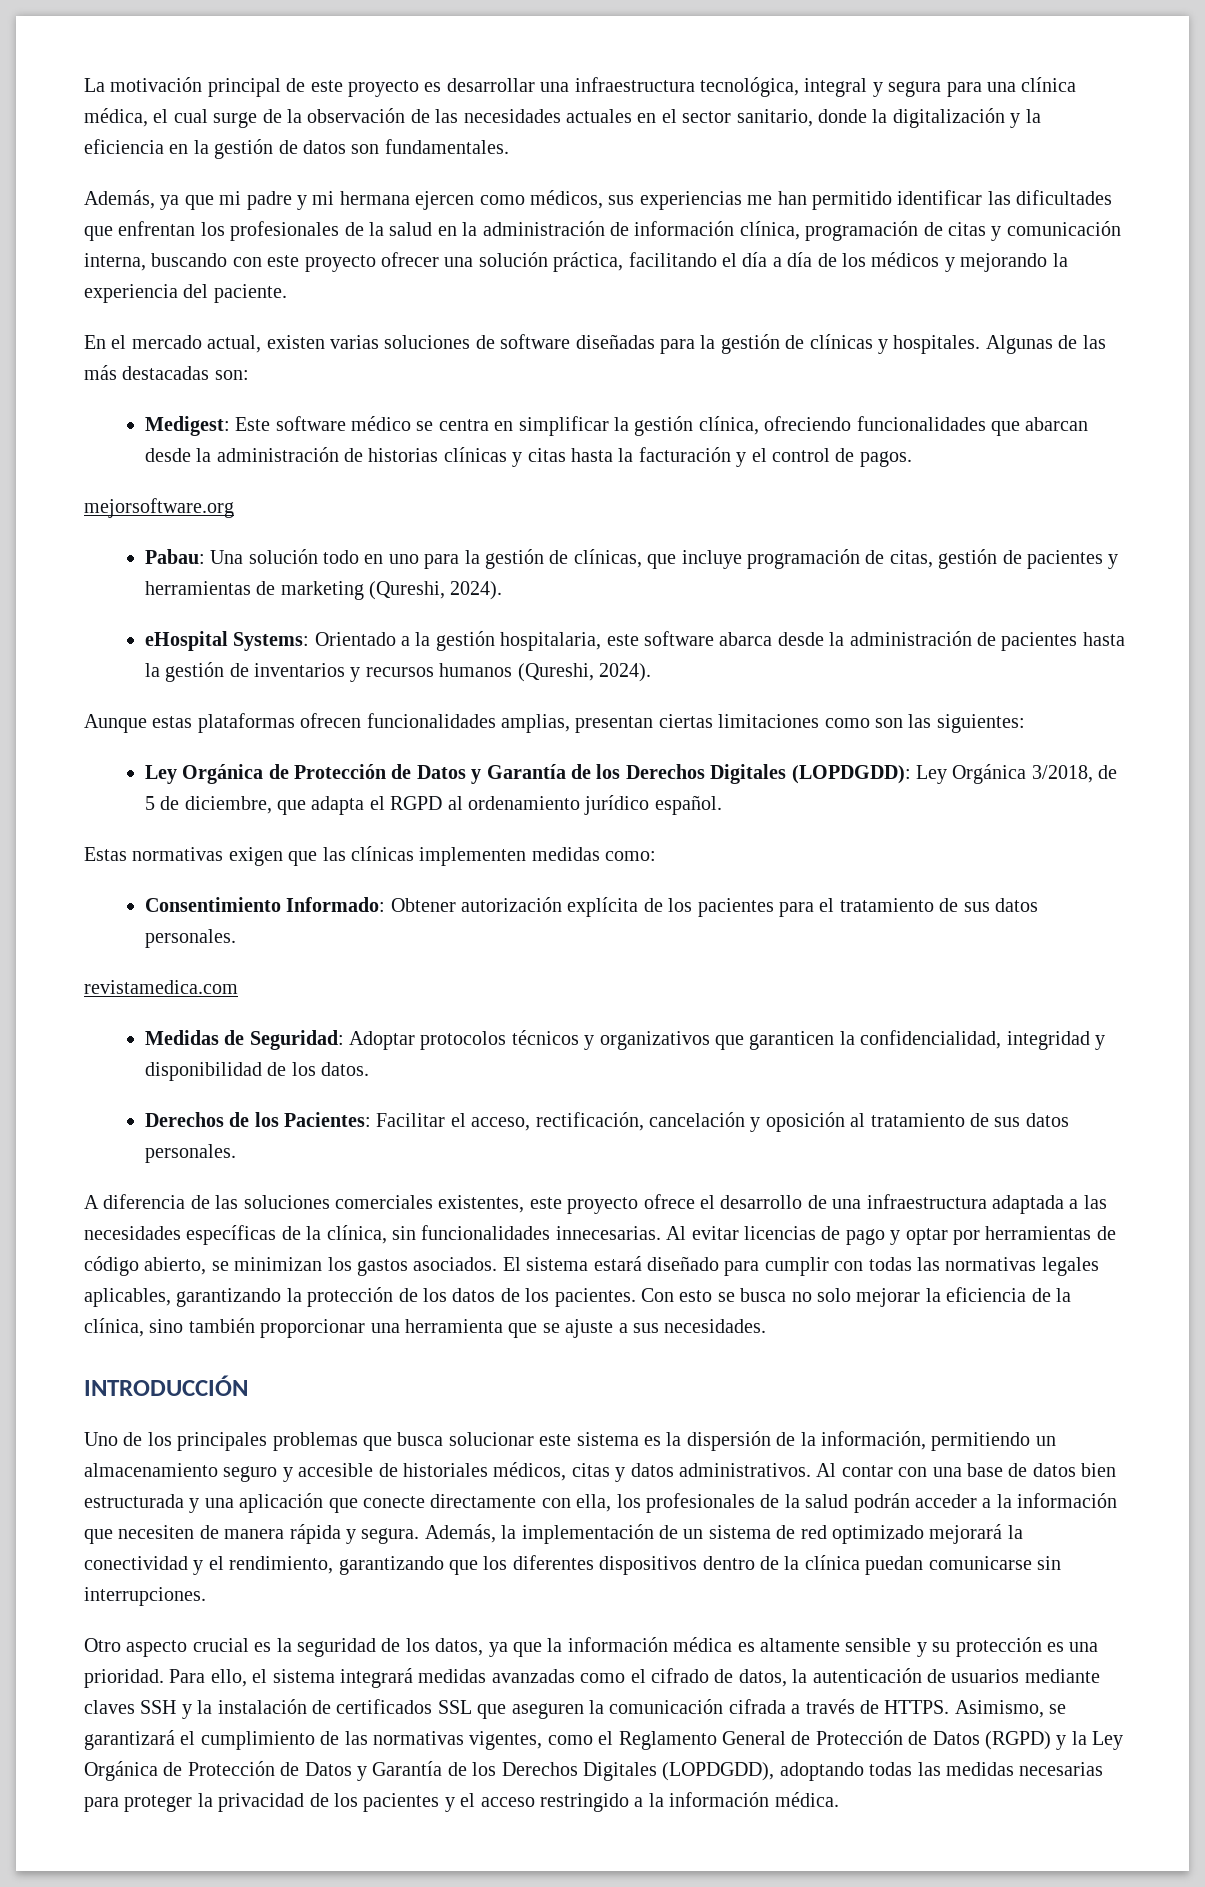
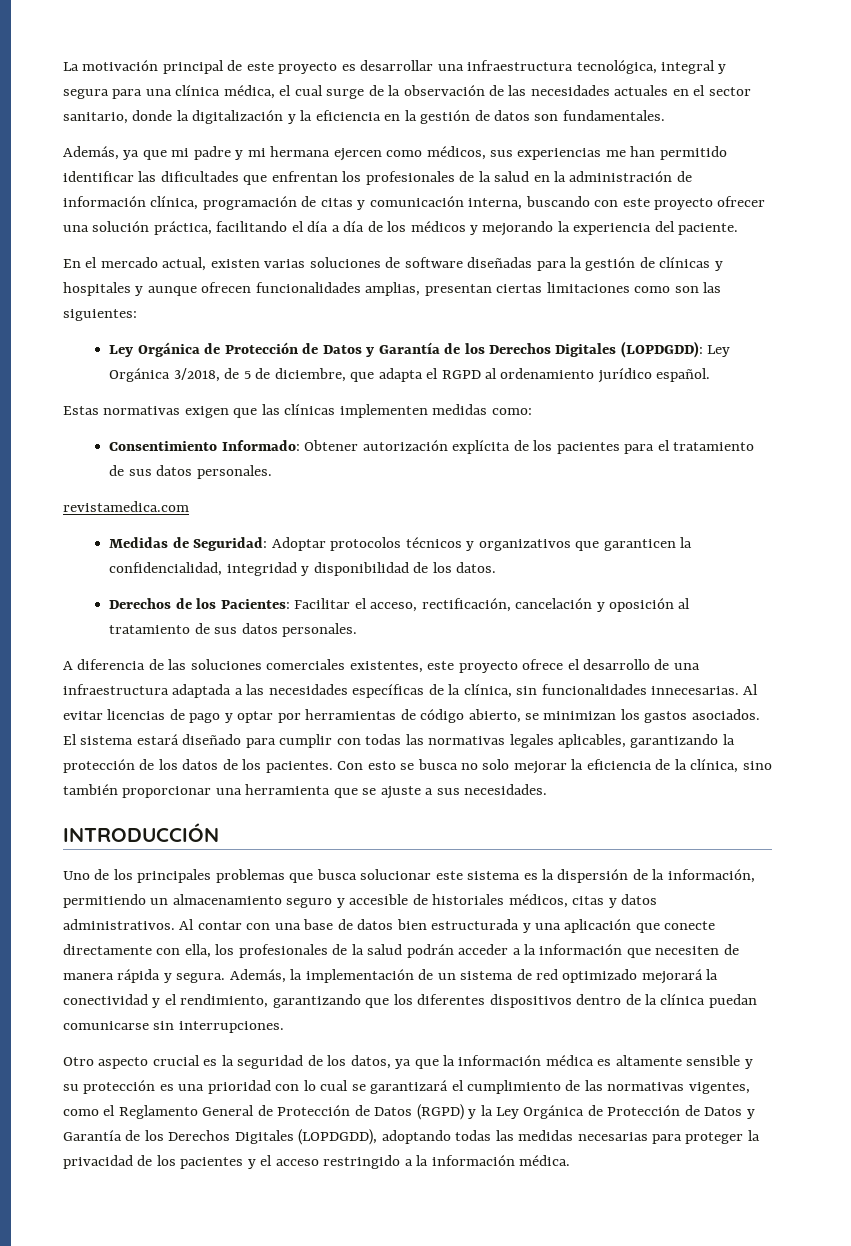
- En el mercado actual, existen varias soluciones de software diseñadas para la gestión de clínicas y hospitales. Algunas de las más destacadas son:
- Medigest: Este software médico se centra en simplificar la gestión clínica, ofreciendo funcionalidades que abarcan desde la administración de historias clínicas y citas hasta la facturación y el control de pagos.
- mejorsoftware.org
- Pabau: Una solución todo en uno para la gestión de clínicas, que incluye programación de citas, gestión de pacientes y herramientas de marketing (Qureshi, 2024).
- eHospital Systems: Orientado a la gestión hospitalaria, este software abarca desde la administración de pacientes hasta la gestión de inventarios y recursos humanos (Qureshi, 2024).
- Aunque estas plataformas ofrecen funcionalidades amplias, presentan ciertas limitaciones como son las siguientes:
+ En el mercado actual, existen varias soluciones de software diseñadas para la gestión de clínicas y hospitales y aunque ofrecen funcionalidades amplias, presentan ciertas limitaciones como son las siguientes:
- Otro aspecto crucial es la seguridad de los datos, ya que la información médica es altamente sensible y su protección es una prioridad. Para ello, el sistema integrará medidas avanzadas como el cifrado de datos, la autenticación de usuarios mediante claves SSH y la instalación de certificados SSL que aseguren la comunicación cifrada a través de HTTPS. Asimismo, se garantizará el cumplimiento de las normativas vigentes, como el Reglamento General de Protección de Datos (RGPD) y la Ley Orgánica de Protección de Datos y Garantía de los Derechos Digitales (LOPDGDD), adoptando todas las medidas necesarias para proteger la privacidad de los pacientes y el acceso restringido a la información médica.
+ Otro aspecto crucial es la seguridad de los datos, ya que la información médica es altamente sensible y su protección es una prioridad con lo cual se garantizará el cumplimiento de las normativas vigentes, como el Reglamento General de Protección de Datos (RGPD) y la Ley Orgánica de Protección de Datos y Garantía de los Derechos Digitales (LOPDGDD), adoptando todas las medidas necesarias para proteger la privacidad de los pacientes y el acceso restringido a la información médica.

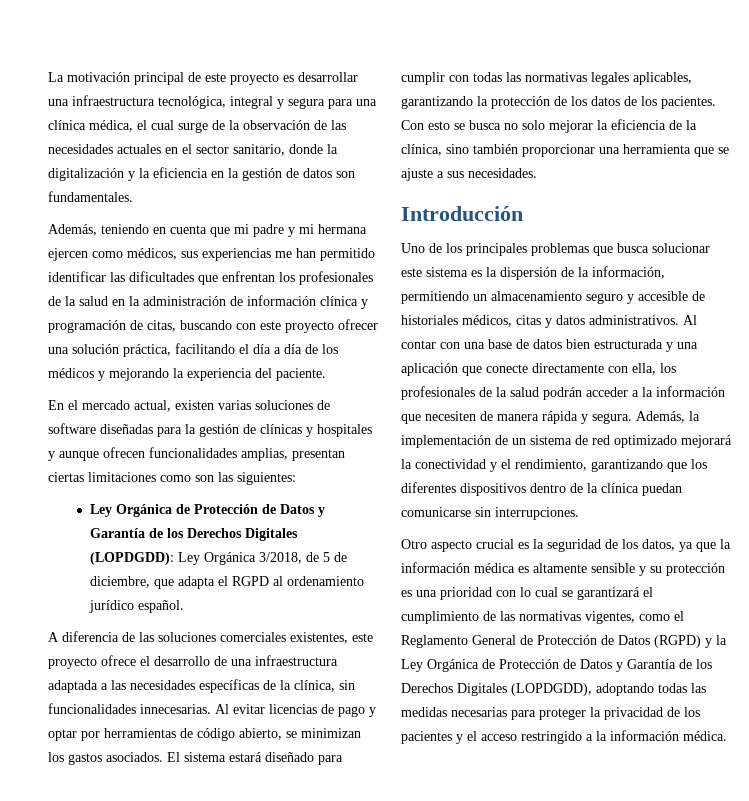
- Además, ya que mi padre y mi hermana ejercen como médicos, sus experiencias me han permitido identificar las dificultades que enfrentan los profesionales de la salud en la administración de información clínica, programación de citas y comunicación interna, buscando con este proyecto ofrecer una solución práctica, facilitando el día a día de los médicos y mejorando la experiencia del paciente.
+ Además, teniendo en cuenta que mi padre y mi hermana ejercen como médicos, sus experiencias me han permitido identificar las dificultades que enfrentan los profesionales de la salud en la administración de información clínica y programación de citas, buscando con este proyecto ofrecer una solución práctica, facilitando el día a día de los médicos y mejorando la experiencia del paciente.
- Estas normativas exigen que las clínicas implementen medidas como:
- Consentimiento Informado: Obtener autorización explícita de los pacientes para el tratamiento de sus datos personales.
- revistamedica.com
- Medidas de Seguridad: Adoptar protocolos técnicos y organizativos que garanticen la confidencialidad, integridad y disponibilidad de los datos.
- Derechos de los Pacientes: Facilitar el acceso, rectificación, cancelación y oposición al tratamiento de sus datos personales.
- INTRODUCCIÓN
+ Introducción

